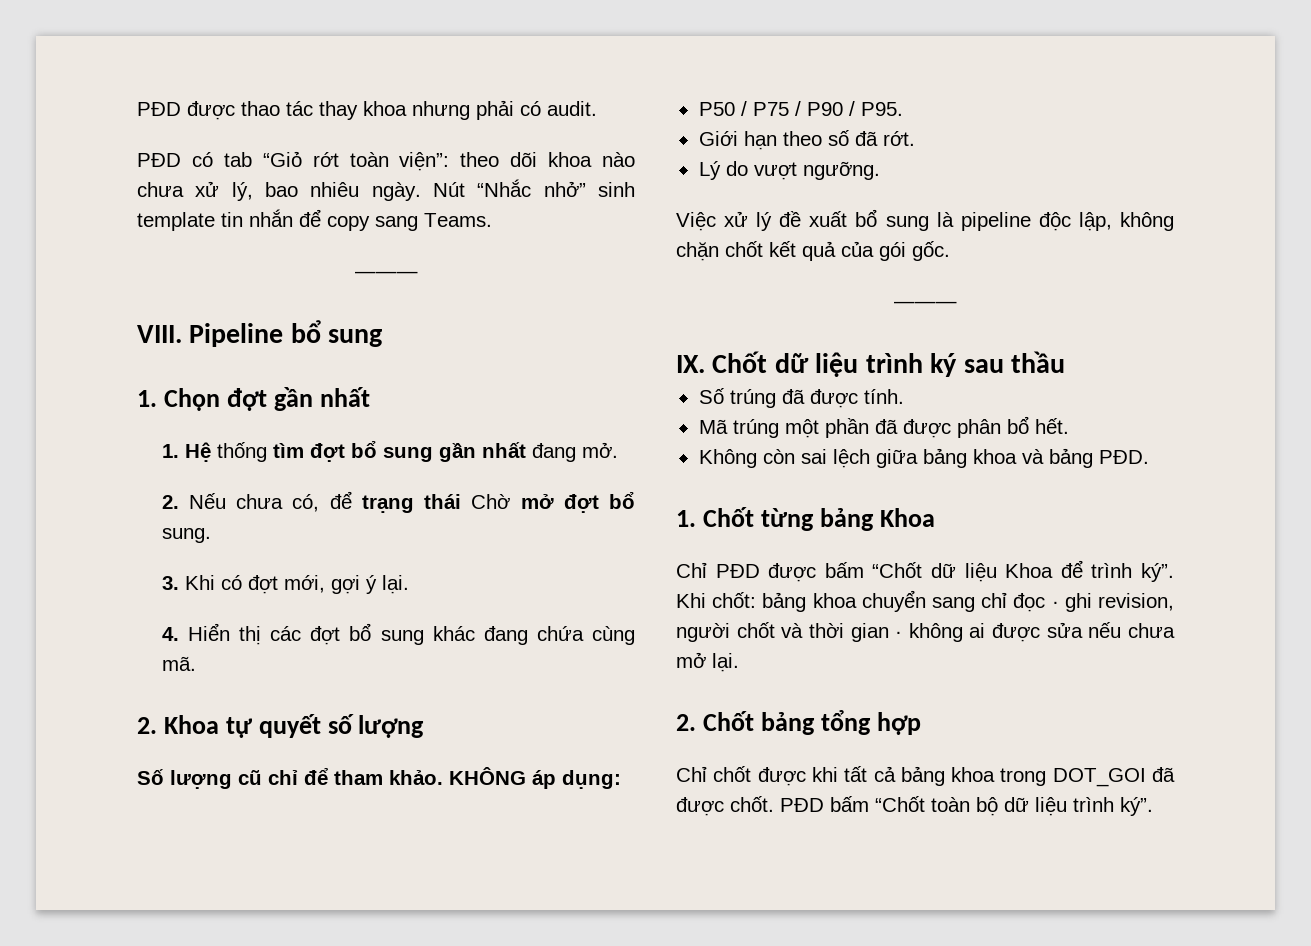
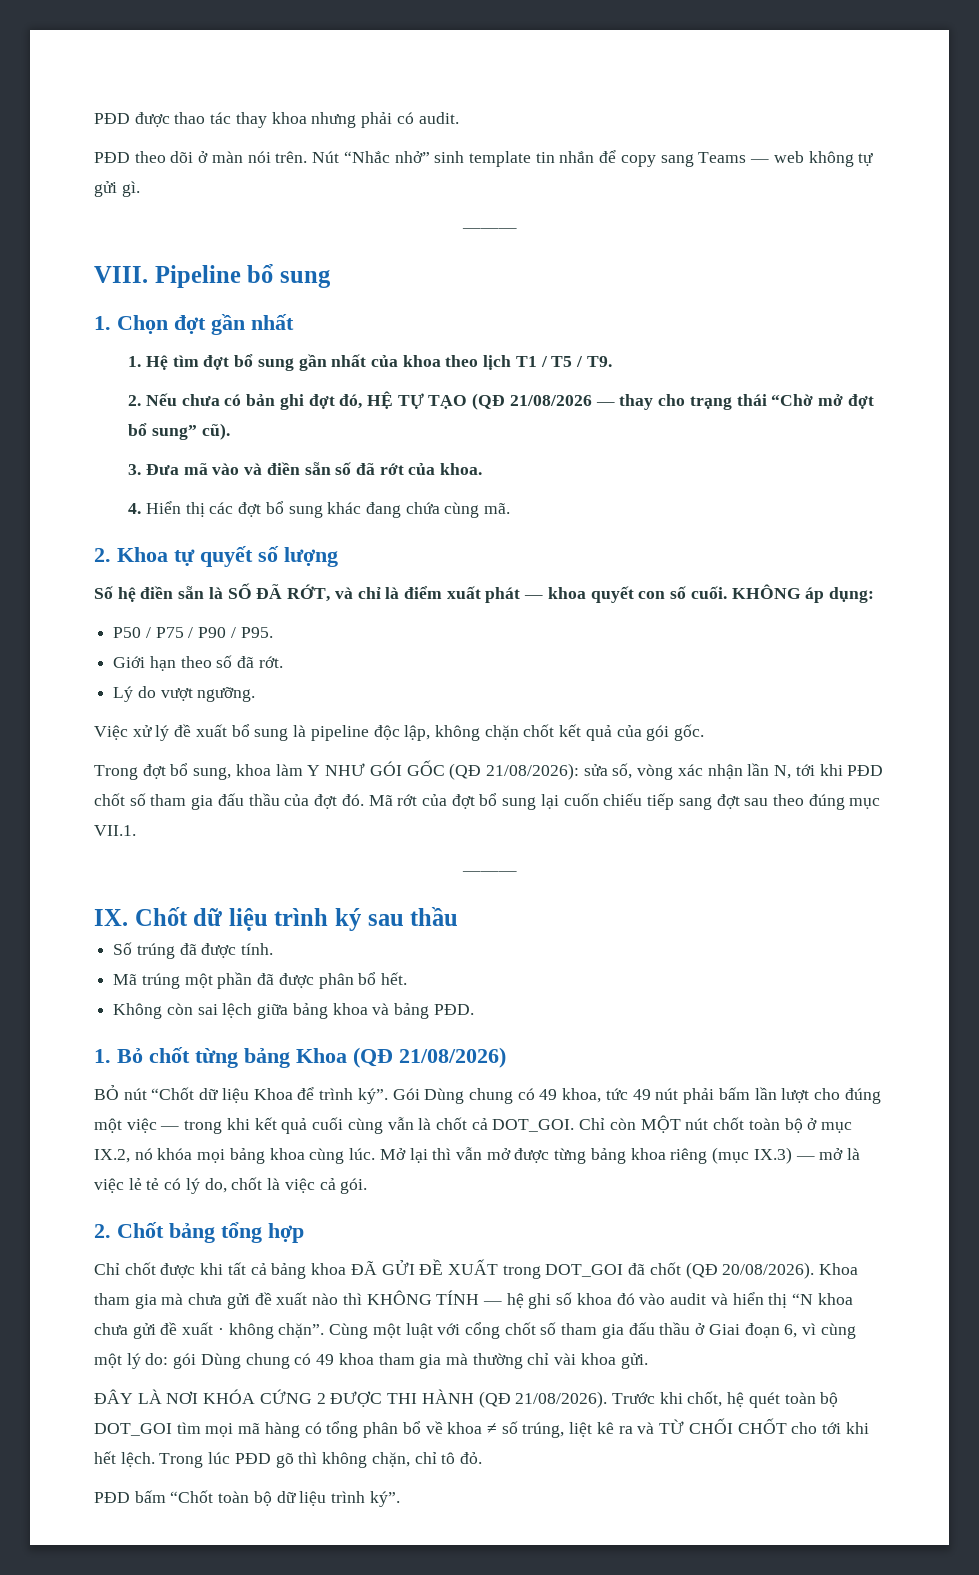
- PĐD có tab “Giỏ rớt toàn viện”: theo dõi khoa nào chưa xử lý, bao nhiêu ngày.
+ PĐD theo dõi ở màn nói trên.
- Nút “Nhắc nhở” sinh template tin nhắn để copy sang Teams.
+ Nút “Nhắc nhở” sinh template tin nhắn để copy sang Teams — web không tự gửi gì.
- 1. Hệ thống tìm đợt bổ sung gần nhất đang mở.
- 2. Nếu chưa có, để trạng thái Chờ mở đợt bổ sung.
+ 1. Hệ tìm đợt bổ sung gần nhất của khoa theo lịch T1 / T5 / T9.
+ 2. Nếu chưa có bản ghi đợt đó, HỆ TỰ TẠO (QĐ 21/08/2026 — thay cho trạng thái “Chờ mở đợt bổ sung” cũ).
- 3. Khi có đợt mới, gợi ý lại.
+ 3. Đưa mã vào và điền sẵn số đã rớt của khoa.
- Số lượng cũ chỉ để tham khảo.
+ Số hệ điền sẵn là SỐ ĐÃ RỚT, và chỉ là điểm xuất phát — khoa quyết con số cuối.
+ Trong đợt bổ sung, khoa làm Y NHƯ GÓI GỐC (QĐ 21/08/2026): sửa số, vòng xác nhận lần N, tới khi PĐD chốt số tham gia đấu thầu của đợt đó. Mã rớt của đợt bổ sung lại cuốn chiếu tiếp sang đợt sau theo đúng mục VII.1.
- 1. Chốt từng bảng Khoa
- Chỉ PĐD được bấm “Chốt dữ liệu Khoa để trình ký”.
+ 1. Bỏ chốt từng bảng Khoa (QĐ 21/08/2026)
+ BỎ nút “Chốt dữ liệu Khoa để trình ký”.
- Khi chốt: bảng khoa chuyển sang chỉ đọc · ghi revision, người chốt và thời gian · không ai được sửa nếu chưa mở lại.
+ Gói Dùng chung có 49 khoa, tức 49 nút phải bấm lần lượt cho đúng một việc — trong khi kết quả cuối cùng vẫn là chốt cả DOT_GOI. Chỉ còn MỘT nút chốt toàn bộ ở mục IX.2, nó khóa mọi bảng khoa cùng lúc. Mở lại thì vẫn mở được từng bảng khoa riêng (mục IX.3) — mở là việc lẻ tẻ có lý do, chốt là việc cả gói.
- Chỉ chốt được khi tất cả bảng khoa trong DOT_GOI đã được chốt. PĐD bấm “Chốt toàn bộ dữ liệu trình ký”.
+ Chỉ chốt được khi tất cả bảng khoa ĐÃ GỬI ĐỀ XUẤT trong DOT_GOI đã chốt (QĐ 20/08/2026). Khoa tham gia mà chưa gửi đề xuất nào thì KHÔNG TÍNH — hệ ghi số khoa đó vào audit và hiển thị “N khoa chưa gửi đề xuất · không chặn”. Cùng một luật với cổng chốt số tham gia đấu thầu ở Giai đoạn 6, vì cùng một lý do: gói Dùng chung có 49 khoa tham gia mà thường chỉ vài khoa gửi.
+ ĐÂY LÀ NƠI KHÓA CỨNG 2 ĐƯỢC THI HÀNH (QĐ 21/08/2026). Trước khi chốt, hệ quét toàn bộ DOT_GOI tìm mọi mã hàng có tổng phân bổ về khoa ≠ số trúng, liệt kê ra và TỪ CHỐI CHỐT cho tới khi hết lệch. Trong lúc PĐD gõ thì không chặn, chỉ tô đỏ.
+ PĐD bấm “Chốt toàn bộ dữ liệu trình ký”.

